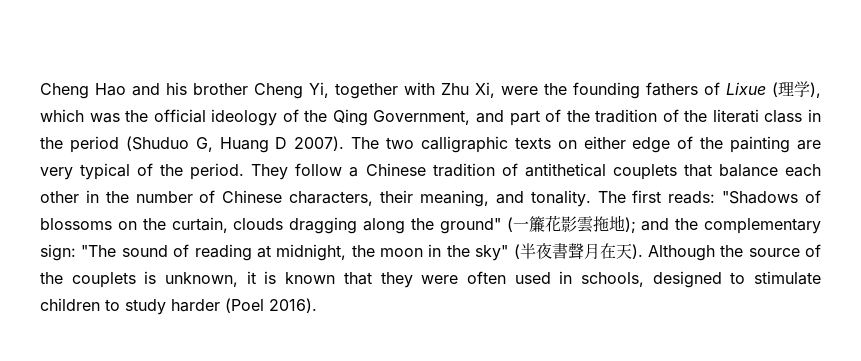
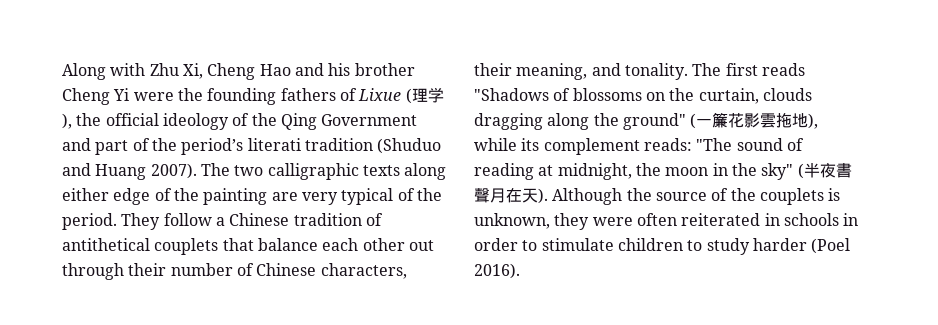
- Cheng Hao and his brother Cheng Yi, together with Zhu Xi, were the founding fathers of Lixue (理学), which was the official ideology of the Qing Government, and part of the tradition of the literati class in the period (Shuduo G, Huang D 2007).
+ Along with Zhu Xi, Cheng Hao and his brother Cheng Yi were the founding fathers of Lixue (理学), the official ideology of the Qing Government and part of the period’s literati tradition (Shuduo and Huang 2007).
- The two calligraphic texts on either edge of the painting are very typical of the period.
+ The two calligraphic texts along either edge of the painting are very typical of the period.
- They follow a Chinese tradition of antithetical couplets that balance each other in the number of Chinese characters, their meaning, and tonality.
+ They follow a Chinese tradition of antithetical couplets that balance each other out through their number of Chinese characters, their meaning, and tonality.
- The first reads: "Shadows of blossoms on the curtain, clouds dragging along the ground" (一簾花影雲拖地); and the complementary sign: "The sound of reading at midnight, the moon in the sky" (半夜書聲月在天).
+ The first reads "Shadows of blossoms on the curtain, clouds dragging along the ground" (一簾花影雲拖地), while its complement reads: "The sound of reading at midnight, the moon in the sky" (半夜書聲月在天).
- Although the source of the couplets is unknown, it is known that they were often used in schools, designed to stimulate children to study harder (Poel 2016).
+ Although the source of the couplets is unknown, they were often reiterated in schools in order to stimulate children to study harder (Poel 2016).

